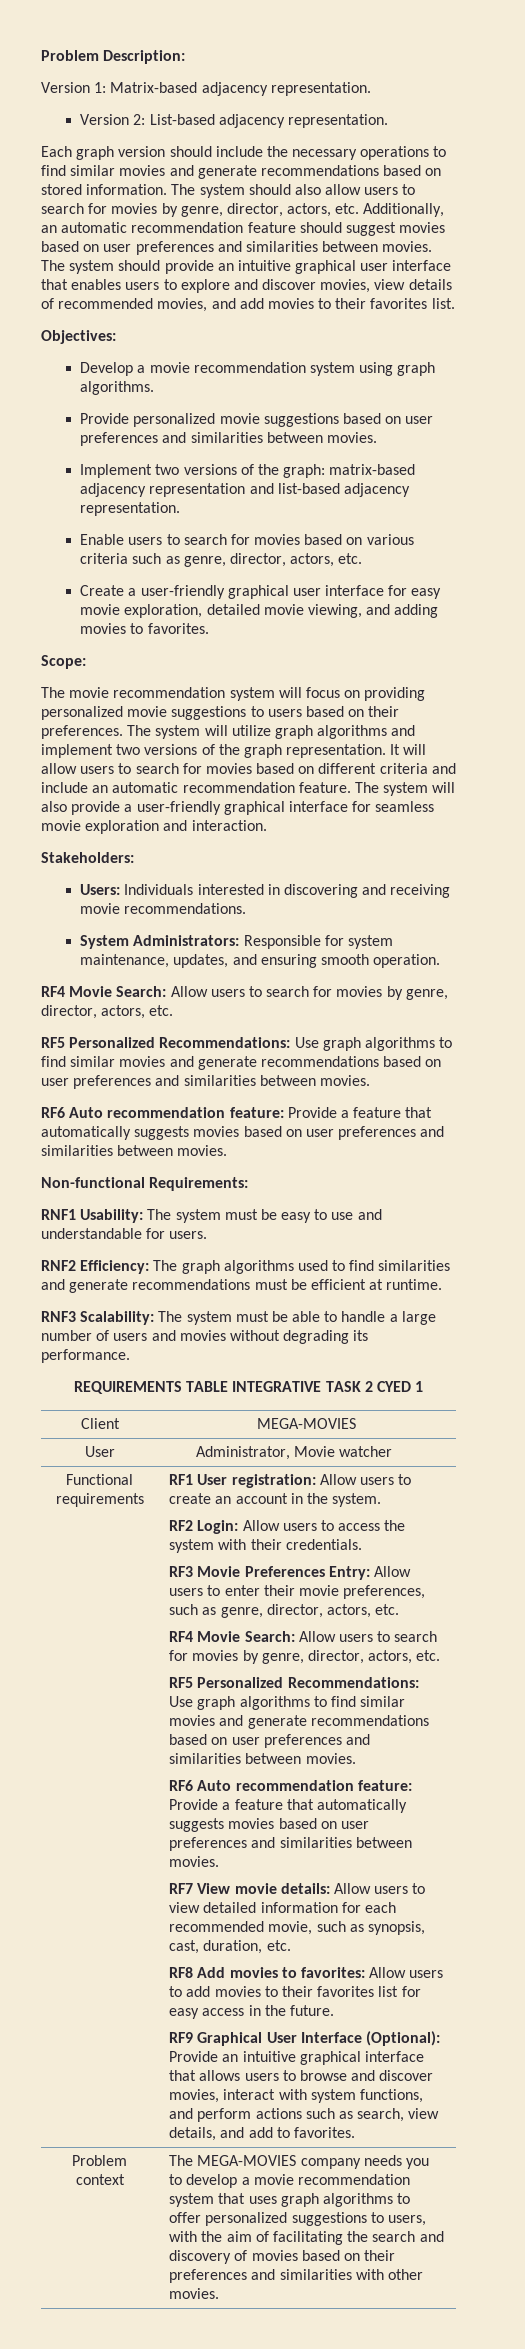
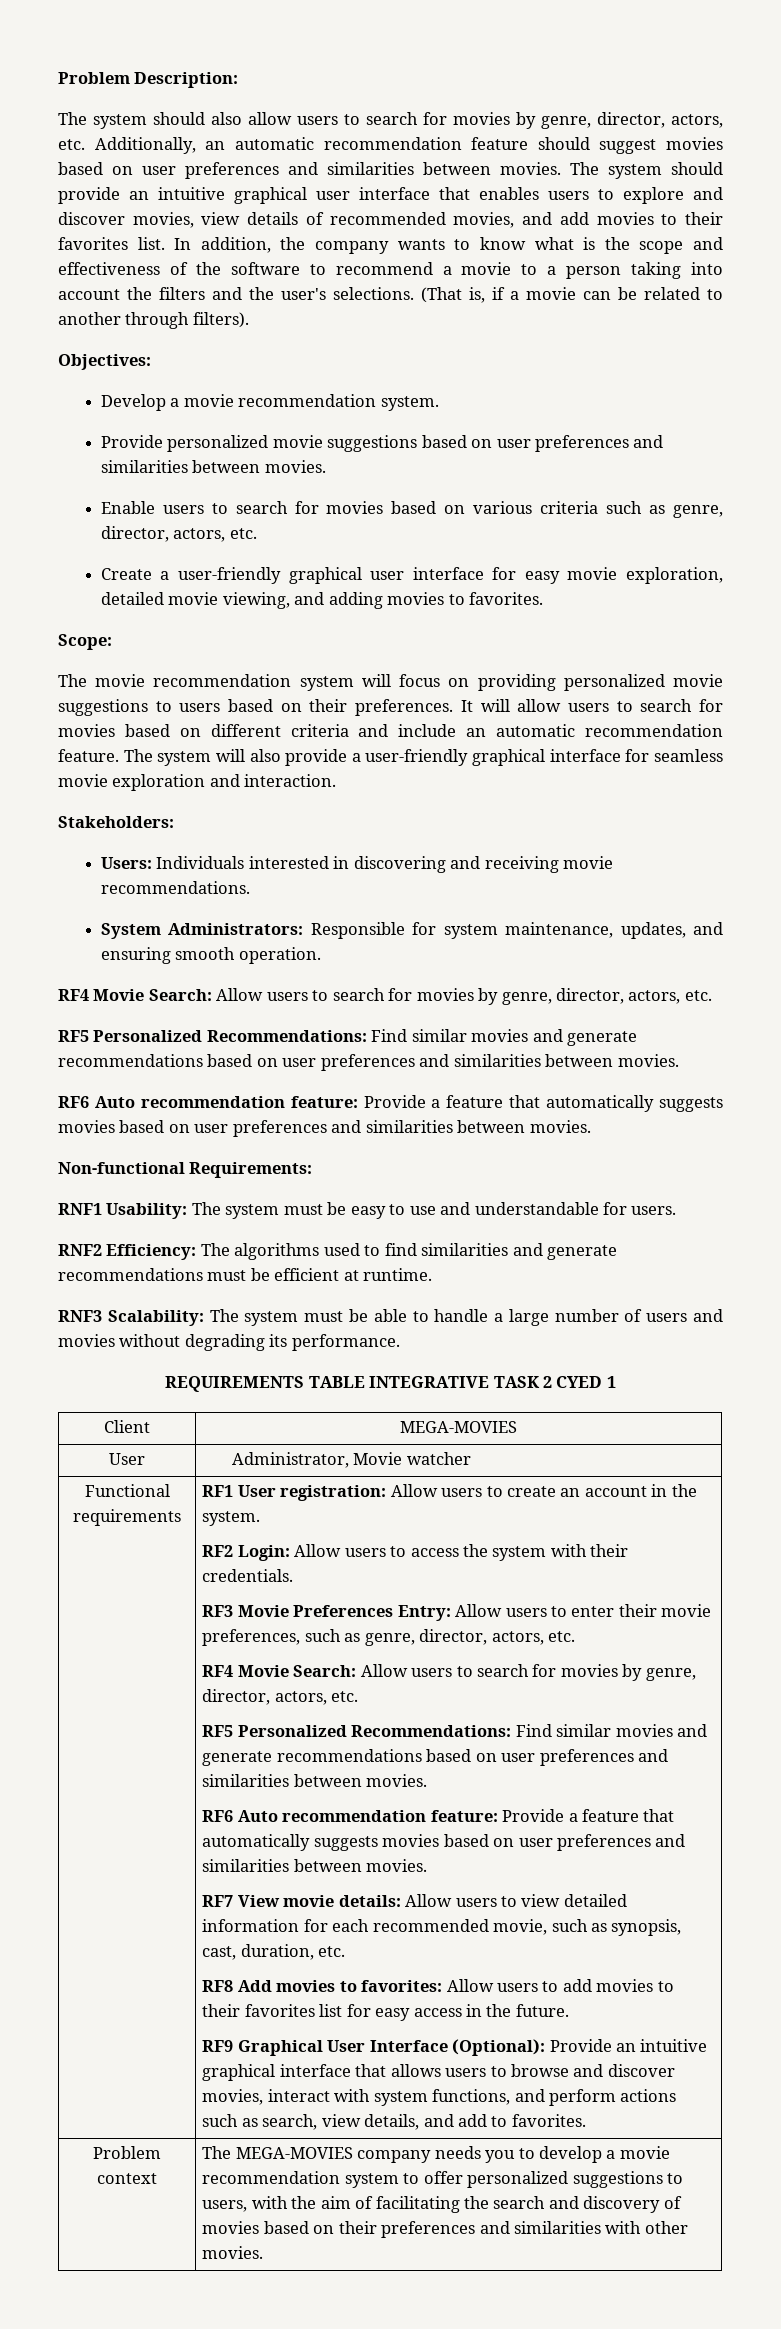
- Version 1: Matrix-based adjacency representation.
- Version 2: List-based adjacency representation.
- Each graph version should include the necessary operations to find similar movies and generate recommendations based on stored information.
+ In addition, the company wants to know what is the scope and effectiveness of the software to recommend a movie to a person taking into account the filters and the user's selections. (That is, if a movie can be related to another through filters).
- Develop a movie recommendation system using graph algorithms.
+ Develop a movie recommendation system.
- Implement two versions of the graph: matrix-based adjacency representation and list-based adjacency representation.
- The system will utilize graph algorithms and implement two versions of the graph representation.
  System Administrators: Responsible for system maintenance, updates, and ensuring smooth operation.
  RF4 Movie Search: Allow users to search for movies by genre, director, actors, etc.
- RF5 Personalized Recommendations: Use graph algorithms to find similar movies and generate recommendations based on user preferences and similarities between movies.
+ RF5 Personalized Recommendations: Find similar movies and generate recommendations based on user preferences and similarities between movies.
- RNF2 Efficiency: The graph algorithms used to find similarities and generate recommendations must be efficient at runtime.
+ RNF2 Efficiency: The algorithms used to find similarities and generate recommendations must be efficient at runtime.
  RF3 Movie Preferences Entry: Allow users to enter their movie preferences, such as genre, director, actors, etc.
  RF4 Movie Search: Allow users to search for movies by genre, director, actors, etc.
- RF5 Personalized Recommendations: Use graph algorithms to find similar movies and generate recommendations based on user preferences and similarities between movies.
+ RF5 Personalized Recommendations: Find similar movies and generate recommendations based on user preferences and similarities between movies.
- The MEGA-MOVIES company needs you to develop a movie recommendation system that uses graph algorithms to offer personalized suggestions to users, with the aim of facilitating the search and discovery of movies based on their preferences and similarities with other movies.
+ The MEGA-MOVIES company needs you to develop a movie recommendation system to offer personalized suggestions to users, with the aim of facilitating the search and discovery of movies based on their preferences and similarities with other movies.

